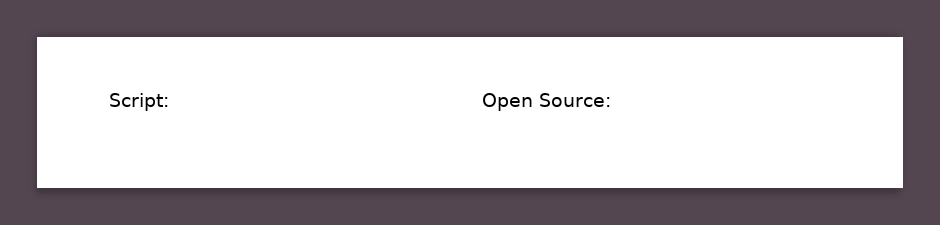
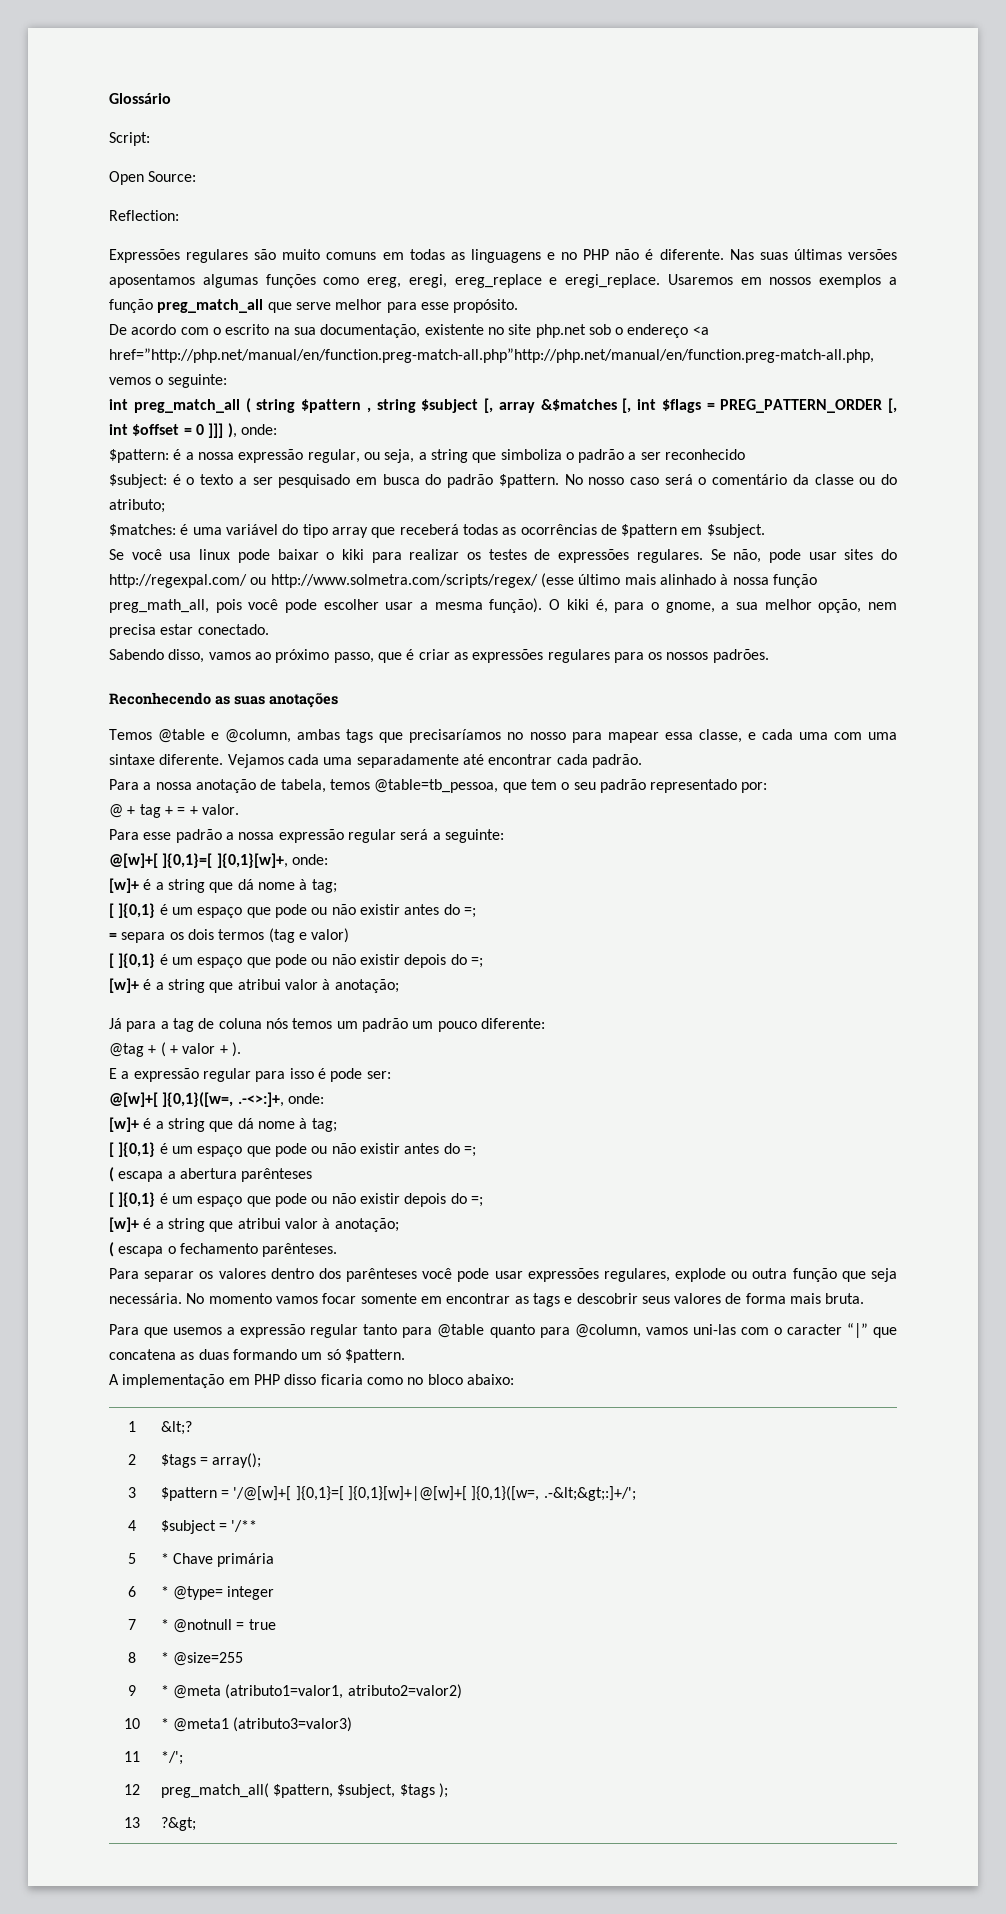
+ Glossário
+ Reflection:
+ Expressões regulares são muito comuns em todas as linguagens e no PHP não é diferente. Nas suas últimas versões aposentamos algumas funções como ereg, eregi, ereg_replace e eregi_replace. Usaremos em nossos exemplos a função preg_match_all que serve melhor para esse propósito.
+ De acordo com o escrito na sua documentação, existente no site php.net sob o endereço <a href=”http://php.net/manual/en/function.preg-match-all.php”http://php.net/manual/en/function.preg-match-all.php, vemos o seguinte:
+ int preg_match_all ( string $pattern , string $subject [, array &$matches [, int $flags = PREG_PATTERN_ORDER [, int $offset = 0 ]]] ), onde:
+ $pattern: é a nossa expressão regular, ou seja, a string que simboliza o padrão a ser reconhecido
+ $subject: é o texto a ser pesquisado em busca do padrão $pattern. No nosso caso será o comentário da classe ou do atributo;
+ $matches: é uma variável do tipo array que receberá todas as ocorrências de $pattern em $subject.
+ Se você usa linux pode baixar o kiki para realizar os testes de expressões regulares. Se não, pode usar sites do http://regexpal.com/ ou http://www.solmetra.com/scripts/regex/ (esse último mais alinhado à nossa função preg_math_all, pois você pode escolher usar a mesma função). O kiki é, para o gnome, a sua melhor opção, nem precisa estar conectado.
+ Sabendo disso, vamos ao próximo passo, que é criar as expressões regulares para os nossos padrões.
+ Reconhecendo as suas anotações
+ Temos @table e @column, ambas tags que precisaríamos no nosso para mapear essa classe, e cada uma com uma sintaxe diferente. Vejamos cada uma separadamente até encontrar cada padrão.
+ Para a nossa anotação de tabela, temos @table=tb_pessoa, que tem o seu padrão representado por:
+ @ + tag + = + valor.
+ Para esse padrão a nossa expressão regular será a seguinte:
+ @[w]+[ ]{0,1}=[ ]{0,1}[w]+, onde:
+ [w]+ é a string que dá nome à tag;
+ [ ]{0,1} é um espaço que pode ou não existir antes do =;
+ = separa os dois termos (tag e valor)
+ [ ]{0,1} é um espaço que pode ou não existir depois do =;
+ [w]+ é a string que atribui valor à anotação;
+ Já para a tag de coluna nós temos um padrão um pouco diferente:
+ @tag + ( + valor + ).
+ E a expressão regular para isso é pode ser:
+ @[w]+[ ]{0,1}([w=, .-<>:]+, onde:
+ [w]+ é a string que dá nome à tag;
+ [ ]{0,1} é um espaço que pode ou não existir antes do =;
+ ( escapa a abertura parênteses
+ [ ]{0,1} é um espaço que pode ou não existir depois do =;
+ [w]+ é a string que atribui valor à anotação;
+ ( escapa o fechamento parênteses.
+ Para separar os valores dentro dos parênteses você pode usar expressões regulares, explode ou outra função que seja necessária. No momento vamos focar somente em encontrar as tags e descobrir seus valores de forma mais bruta.
+ Para que usemos a expressão regular tanto para @table quanto para @column, vamos uni-las com o caracter “|” que concatena as duas formando um só $pattern.
+ A implementação em PHP disso ficaria como no bloco abaixo:
+ 1
+ 2
+ 3
+ 4
+ 5
+ 6
+ 7
+ 8
+ 9
+ 10
+ 11
+ 12
+ 13 | &lt;?
+ $tags = array();
+ $pattern = '/@[w]+[ ]{0,1}=[ ]{0,1}[w]+|@[w]+[ ]{0,1}([w=, .-&lt;&gt;:]+/';
+ $subject = '/**
+ * Chave primária
+ * @type= integer
+ * @notnull = true
+ * @size=255
+ * @meta (atributo1=valor1, atributo2=valor2)
+ * @meta1 (atributo3=valor3)
+ */';
+ preg_match_all( $pattern, $subject, $tags );
+ ?&gt;

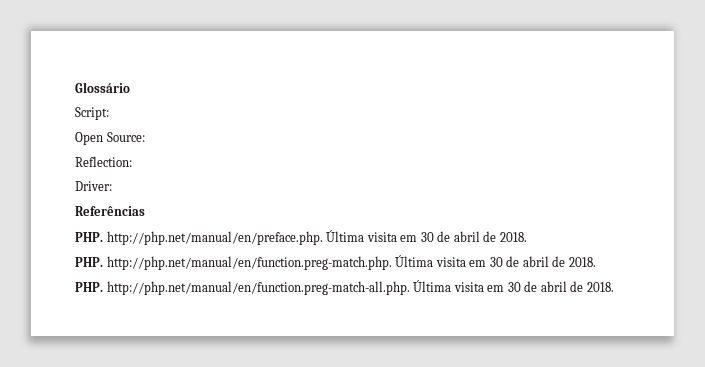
- Expressões regulares são muito comuns em todas as linguagens e no PHP não é diferente. Nas suas últimas versões aposentamos algumas funções como ereg, eregi, ereg_replace e eregi_replace. Usaremos em nossos exemplos a função preg_match_all que serve melhor para esse propósito.
- De acordo com o escrito na sua documentação, existente no site php.net sob o endereço <a href=”http://php.net/manual/en/function.preg-match-all.php”http://php.net/manual/en/function.preg-match-all.php, vemos o seguinte:
- int preg_match_all ( string $pattern , string $subject [, array &$matches [, int $flags = PREG_PATTERN_ORDER [, int $offset = 0 ]]] ), onde:
- $pattern: é a nossa expressão regular, ou seja, a string que simboliza o padrão a ser reconhecido
- $subject: é o texto a ser pesquisado em busca do padrão $pattern. No nosso caso será o comentário da classe ou do atributo;
- $matches: é uma variável do tipo array que receberá todas as ocorrências de $pattern em $subject.
- Se você usa linux pode baixar o kiki para realizar os testes de expressões regulares. Se não, pode usar sites do http://regexpal.com/ ou http://www.solmetra.com/scripts/regex/ (esse último mais alinhado à nossa função preg_math_all, pois você pode escolher usar a mesma função). O kiki é, para o gnome, a sua melhor opção, nem precisa estar conectado.
- Sabendo disso, vamos ao próximo passo, que é criar as expressões regulares para os nossos padrões.
- Reconhecendo as suas anotações
- Temos @table e @column, ambas tags que precisaríamos no nosso para mapear essa classe, e cada uma com uma sintaxe diferente. Vejamos cada uma separadamente até encontrar cada padrão.
- Para a nossa anotação de tabela, temos @table=tb_pessoa, que tem o seu padrão representado por:
- @ + tag + = + valor.
- Para esse padrão a nossa expressão regular será a seguinte:
- @[w]+[ ]{0,1}=[ ]{0,1}[w]+, onde:
- [w]+ é a string que dá nome à tag;
- [ ]{0,1} é um espaço que pode ou não existir antes do =;
- = separa os dois termos (tag e valor)
- [ ]{0,1} é um espaço que pode ou não existir depois do =;
- [w]+ é a string que atribui valor à anotação;
- Já para a tag de coluna nós temos um padrão um pouco diferente:
- @tag + ( + valor + ).
- E a expressão regular para isso é pode ser:
- @[w]+[ ]{0,1}([w=, .-<>:]+, onde:
- [w]+ é a string que dá nome à tag;
- [ ]{0,1} é um espaço que pode ou não existir antes do =;
- ( escapa a abertura parênteses
- [ ]{0,1} é um espaço que pode ou não existir depois do =;
- [w]+ é a string que atribui valor à anotação;
- ( escapa o fechamento parênteses.
- Para separar os valores dentro dos parênteses você pode usar expressões regulares, explode ou outra função que seja necessária. No momento vamos focar somente em encontrar as tags e descobrir seus valores de forma mais bruta.
- Para que usemos a expressão regular tanto para @table quanto para @column, vamos uni-las com o caracter “|” que concatena as duas formando um só $pattern.
- A implementação em PHP disso ficaria como no bloco abaixo:
- 1
- 2
- 3
- 4
- 5
- 6
- 7
- 8
- 9
- 10
- 11
- 12
- 13 | &lt;?
- $tags = array();
- $pattern = '/@[w]+[ ]{0,1}=[ ]{0,1}[w]+|@[w]+[ ]{0,1}([w=, .-&lt;&gt;:]+/';
- $subject = '/**
- * Chave primária
- * @type= integer
- * @notnull = true
- * @size=255
- * @meta (atributo1=valor1, atributo2=valor2)
- * @meta1 (atributo3=valor3)
- */';
- preg_match_all( $pattern, $subject, $tags );
- ?&gt;
+ Driver:
+ Referências
+ PHP. http://php.net/manual/en/preface.php. Última visita em 30 de abril de 2018.
+ PHP. http://php.net/manual/en/function.preg-match.php. Última visita em 30 de abril de 2018.
+ PHP. http://php.net/manual/en/function.preg-match-all.php. Última visita em 30 de abril de 2018.

